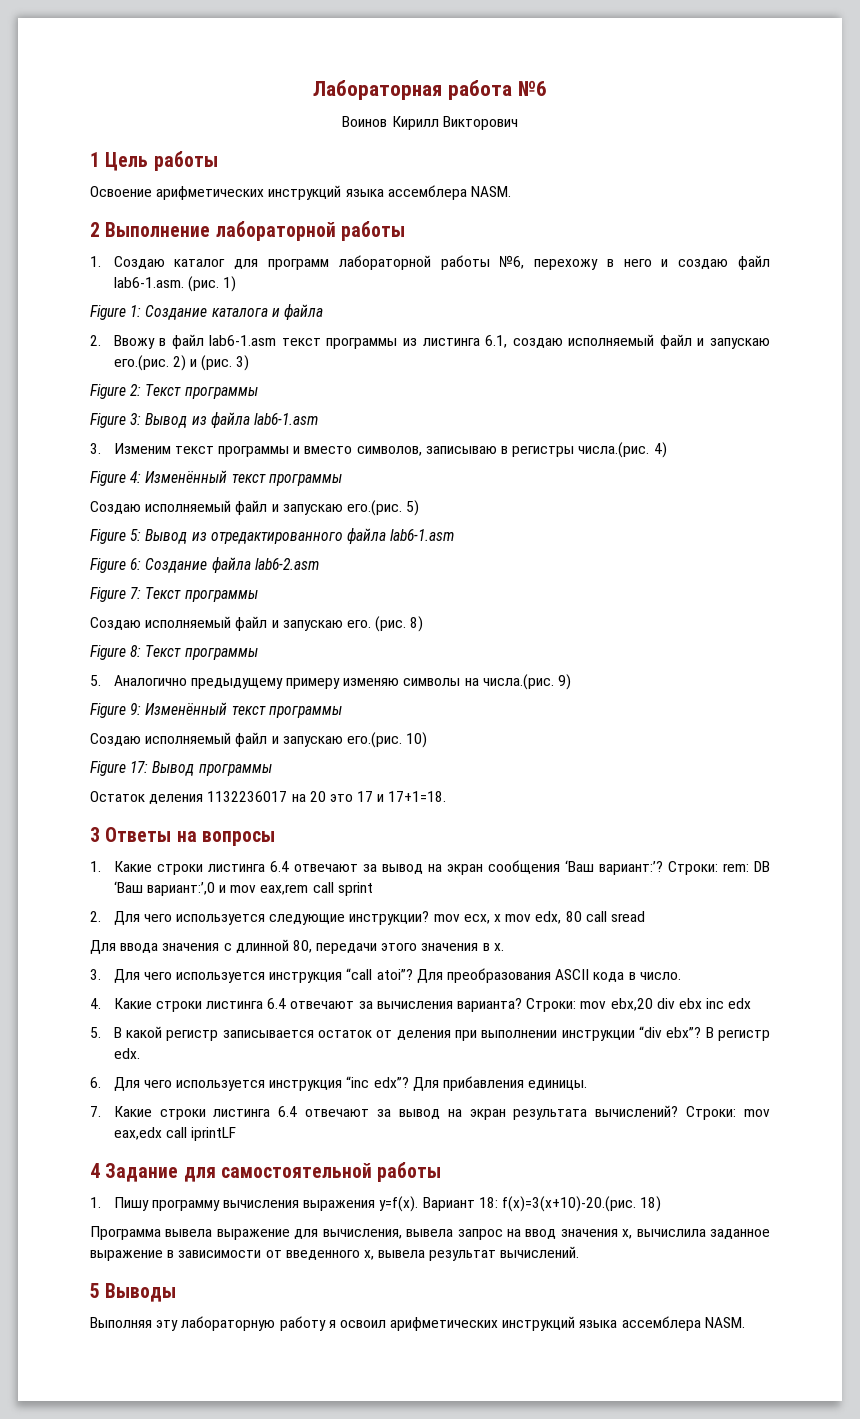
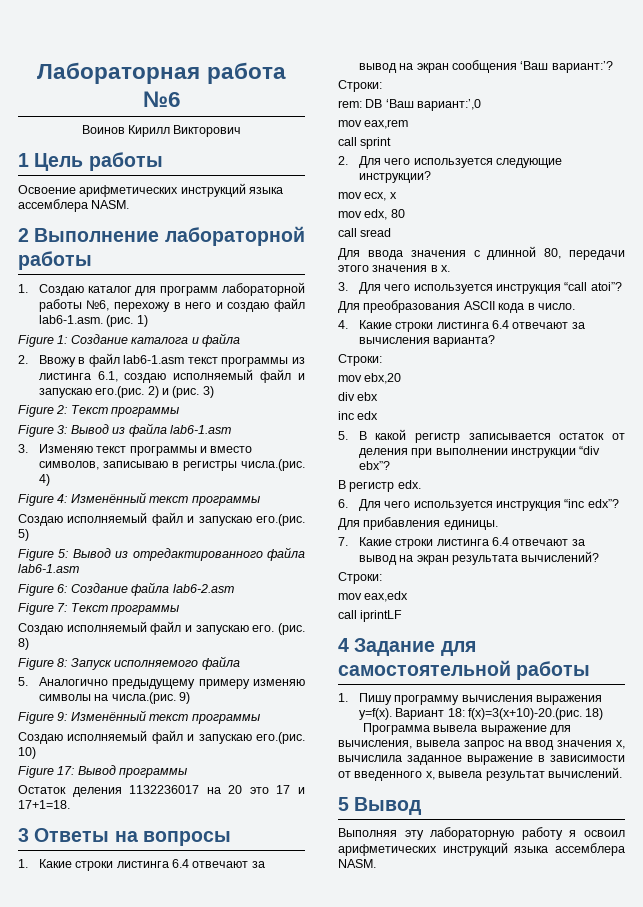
- 3. Изменим текст программы и вместо символов, записываю в регистры числа.(рис. 4)
+ 3. Изменяю текст программы и вместо символов, записываю в регистры числа.(рис. 4)
- Figure 8: Текст программы
+ Figure 8: Запуск исполняемого файла
- 1. Какие строки листинга 6.4 отвечают за вывод на экран сообщения ‘Ваш вариант:’? Строки: rem: DB ‘Ваш вариант:’,0 и mov eax,rem call sprint
+ 1. Какие строки листинга 6.4 отвечают за вывод на экран сообщения ‘Ваш вариант:’?
+ Строки:
+ rem: DB ‘Ваш вариант:’,0
+ mov eax,rem
+ call sprint
- 2. Для чего используется следующие инструкции? mov ecx, x mov edx, 80 call sread
+ 2. Для чего используется следующие инструкции?
+ mov ecx, x
+ mov edx, 80
+ call sread
- 3. Для чего используется инструкция “call atoi”? Для преобразования ASCII кода в число.
+ 3. Для чего используется инструкция “call atoi”?
+ Для преобразования ASCII кода в число.
- 4. Какие строки листинга 6.4 отвечают за вычисления варианта? Строки: mov ebx,20 div ebx inc edx
+ 4. Какие строки листинга 6.4 отвечают за вычисления варианта?
+ Строки:
+ mov ebx,20
+ div ebx
+ inc edx
- 5. В какой регистр записывается остаток от деления при выполнении инструкции “div ebx”? В регистр edx.
+ 5. В какой регистр записывается остаток от деления при выполнении инструкции “div ebx”?
+ В регистр edx.
- 6. Для чего используется инструкция “inc edx”? Для прибавления единицы.
+ 6. Для чего используется инструкция “inc edx”?
+ Для прибавления единицы.
- 7. Какие строки листинга 6.4 отвечают за вывод на экран результата вычислений? Строки: mov eax,edx call iprintLF
+ 7. Какие строки листинга 6.4 отвечают за вывод на экран результата вычислений?
+ Строки:
+ mov eax,edx
+ call iprintLF
- 5 Выводы
+ 5 Вывод

